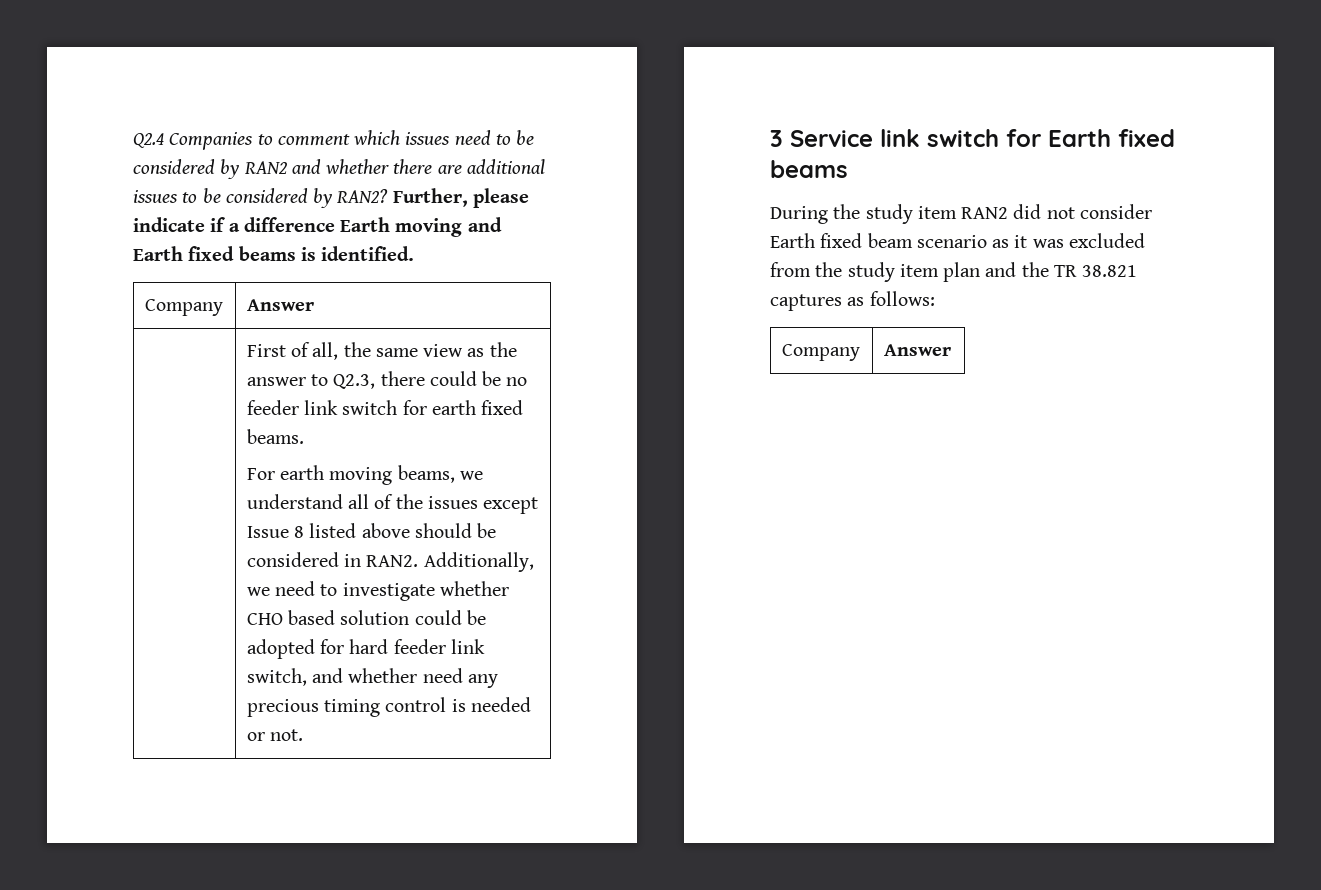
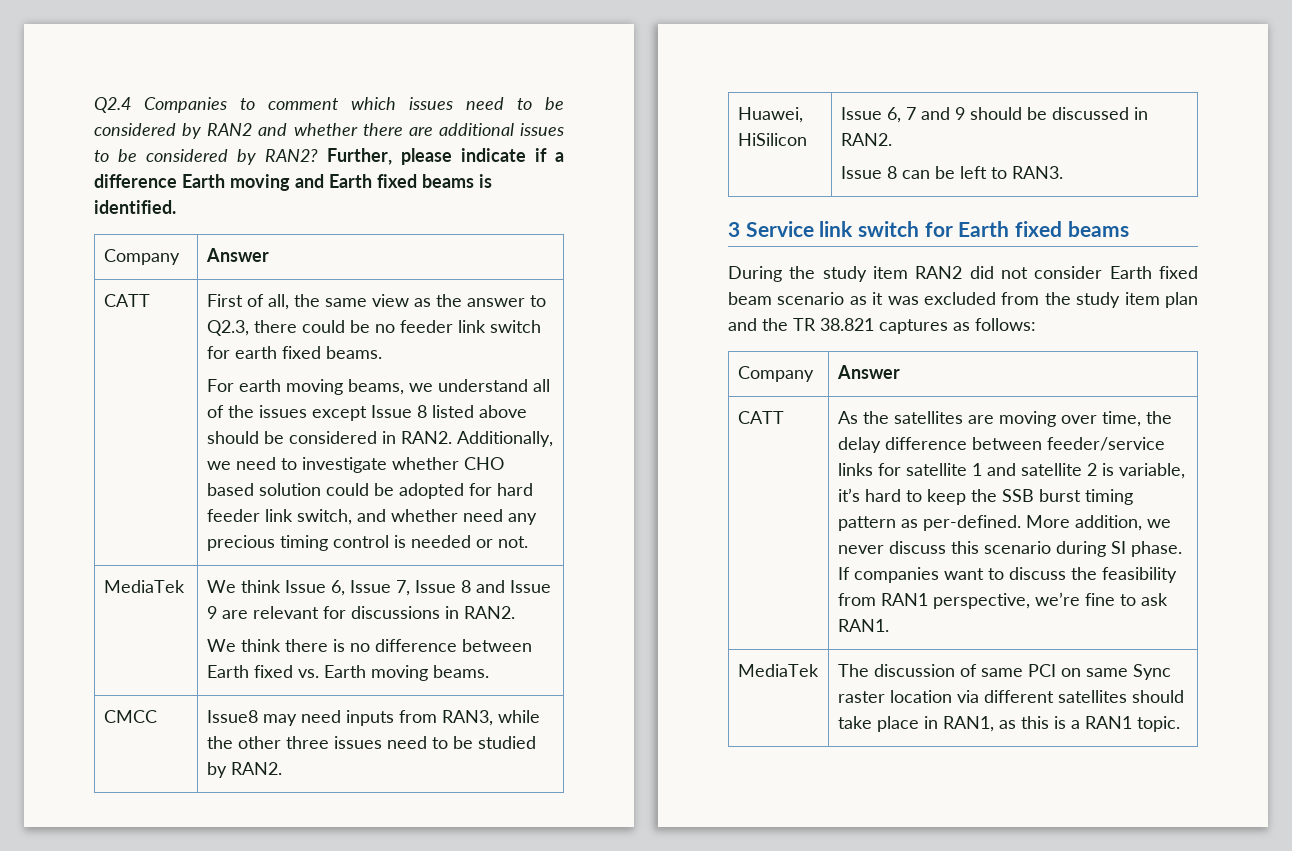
  Further, please indicate if a difference Earth moving and Earth fixed beams is identified.
  Company | Answer
+ CATT
+ MediaTek | We think Issue 6, Issue 7, Issue 8 and Issue 9 are relevant for discussions in RAN2.
+ We think there is no difference between Earth fixed vs. Earth moving beams.
+ CMCC | Issue8 may need inputs from RAN3, while the other three issues need to be studied by RAN2.
+ Huawei, HiSilicon | Issue 6, 7 and 9 should be discussed in RAN2.
+ Issue 8 can be left to RAN3.
+ CATT | As the satellites are moving over time, the delay difference between feeder/service links for satellite 1 and satellite 2 is variable, it’s hard to keep the SSB burst timing pattern as per-defined. More addition, we never discuss this scenario during SI phase. If companies want to discuss the feasibility from RAN1 perspective, we’re fine to ask RAN1.
+ MediaTek | The discussion of same PCI on same Sync raster location via different satellites should take place in RAN1, as this is a RAN1 topic.

